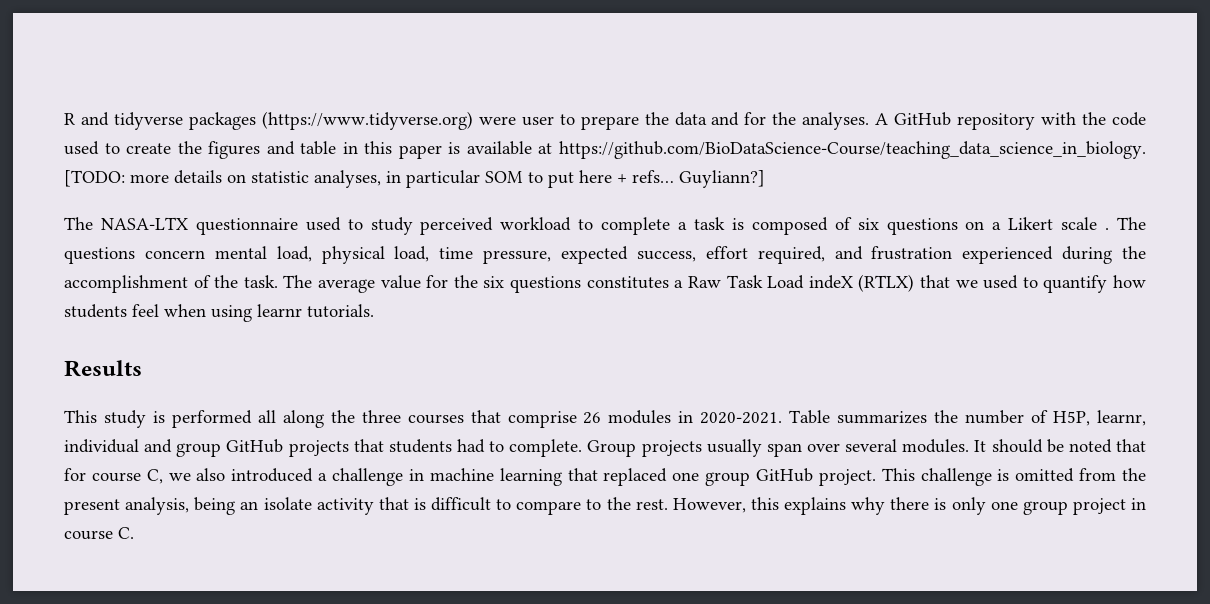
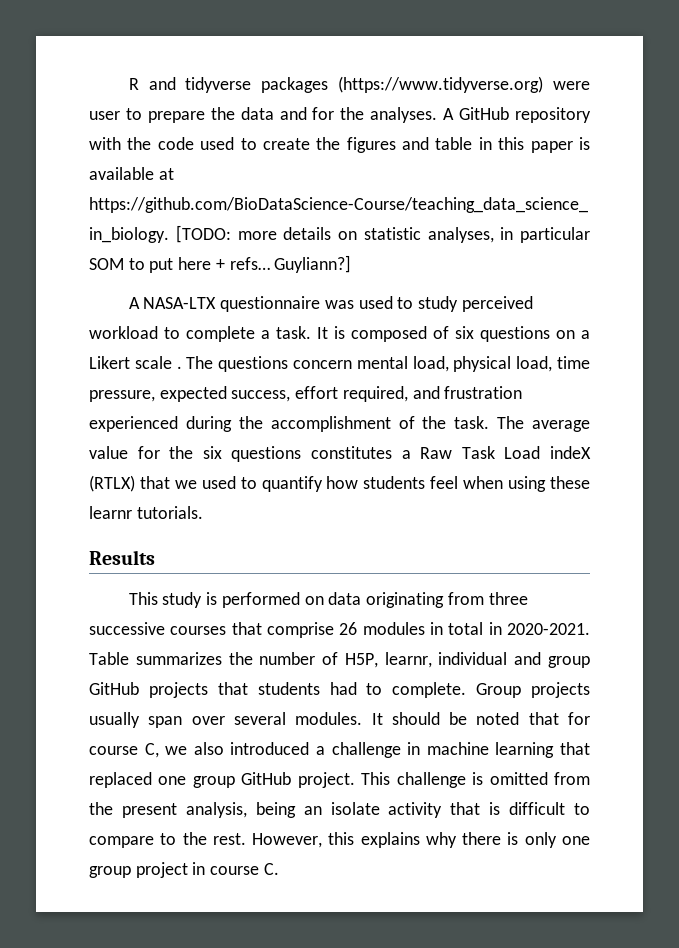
- The NASA-LTX questionnaire used to study perceived workload to complete a task is composed of six questions on a Likert scale .
+ A NASA-LTX questionnaire was used to study perceived workload to complete a task. It is composed of six questions on a Likert scale .
- The average value for the six questions constitutes a Raw Task Load indeX (RTLX) that we used to quantify how students feel when using learnr tutorials.
+ The average value for the six questions constitutes a Raw Task Load indeX (RTLX) that we used to quantify how students feel when using these learnr tutorials.
- This study is performed all along the three courses that comprise 26 modules in 2020-2021.
+ This study is performed on data originating from three successive courses that comprise 26 modules in total in 2020-2021.

